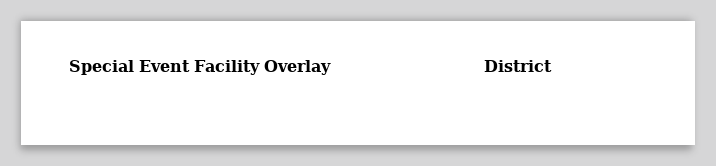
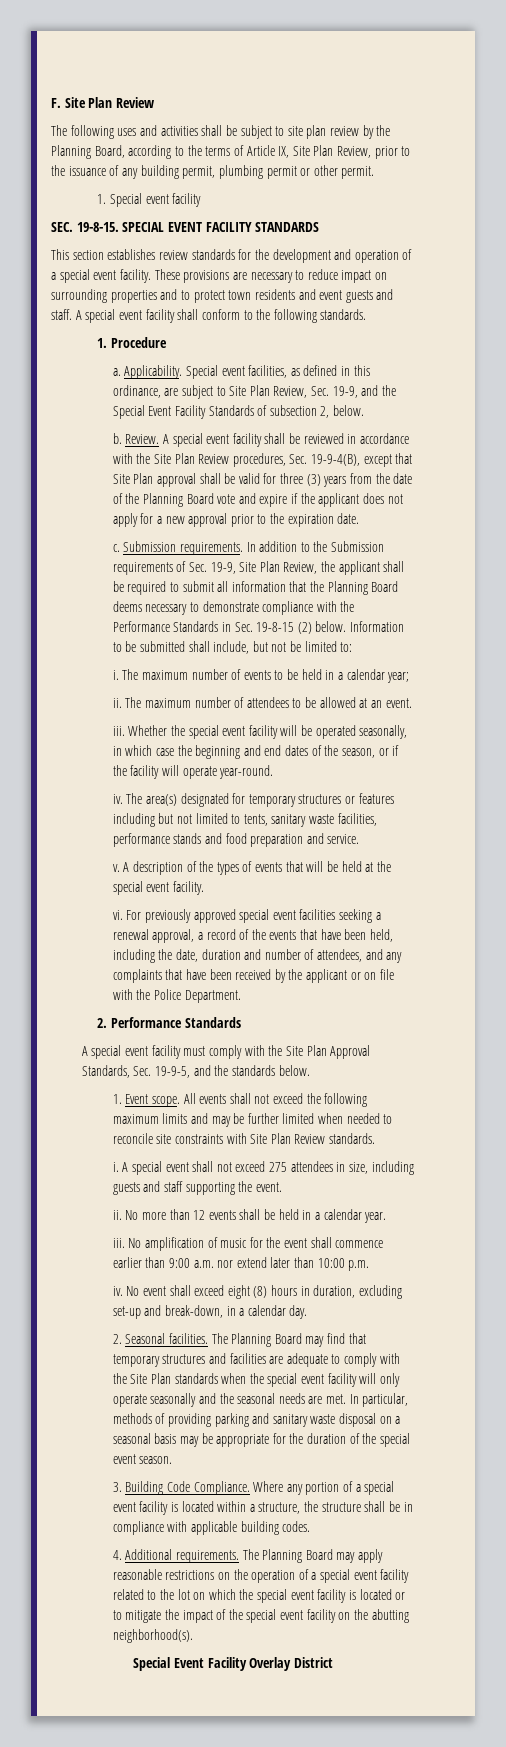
+ F. Site Plan Review
+ The following uses and activities shall be subject to site plan review by the Planning Board, according to the terms of Article IX, Site Plan Review, prior to the issuance of any building permit, plumbing permit or other permit.
+ 1. Special event facility
+ SEC. 19-8-15. SPECIAL EVENT FACILITY STANDARDS
+ This section establishes review standards for the development and operation of a special event facility. These provisions are necessary to reduce impact on surrounding properties and to protect town residents and event guests and staff. A special event facility shall conform to the following standards.
+ 1. Procedure
+ a. Applicability. Special event facilities, as defined in this ordinance, are subject to Site Plan Review, Sec. 19-9, and the Special Event Facility Standards of subsection 2, below.
+ b. Review. A special event facility shall be reviewed in accordance with the Site Plan Review procedures, Sec. 19-9-4(B), except that Site Plan approval shall be valid for three (3) years from the date of the Planning Board vote and expire if the applicant does not apply for a new approval prior to the expiration date.
+ c. Submission requirements. In addition to the Submission requirements of Sec. 19-9, Site Plan Review, the applicant shall be required to submit all information that the Planning Board deems necessary to demonstrate compliance with the Performance Standards in Sec. 19-8-15 (2) below. Information to be submitted shall include, but not be limited to:
+ i. The maximum number of events to be held in a calendar year;
+ ii. The maximum number of attendees to be allowed at an event.
+ iii. Whether the special event facility will be operated seasonally, in which case the beginning and end dates of the season, or if the facility will operate year-round.
+ iv. The area(s) designated for temporary structures or features including but not limited to tents, sanitary waste facilities, performance stands and food preparation and service.
+ v. A description of the types of events that will be held at the special event facility.
+ vi. For previously approved special event facilities seeking a renewal approval, a record of the events that have been held, including the date, duration and number of attendees, and any complaints that have been received by the applicant or on file with the Police Department.
+ 2. Performance Standards
+ A special event facility must comply with the Site Plan Approval Standards, Sec. 19-9-5, and the standards below.
+ 1. Event scope. All events shall not exceed the following maximum limits and may be further limited when needed to reconcile site constraints with Site Plan Review standards.
+ i. A special event shall not exceed 275 attendees in size, including guests and staff supporting the event.
+ ii. No more than 12 events shall be held in a calendar year.
+ iii. No amplification of music for the event shall commence earlier than 9:00 a.m. nor extend later than 10:00 p.m.
+ iv. No event shall exceed eight (8) hours in duration, excluding set-up and break-down, in a calendar day.
+ 2. Seasonal facilities. The Planning Board may find that temporary structures and facilities are adequate to comply with the Site Plan standards when the special event facility will only operate seasonally and the seasonal needs are met. In particular, methods of providing parking and sanitary waste disposal on a seasonal basis may be appropriate for the duration of the special event season.
+ 3. Building Code Compliance. Where any portion of a special event facility is located within a structure, the structure shall be in compliance with applicable building codes.
+ 4. Additional requirements. The Planning Board may apply reasonable restrictions on the operation of a special event facility related to the lot on which the special event facility is located or to mitigate the impact of the special event facility on the abutting neighborhood(s).

